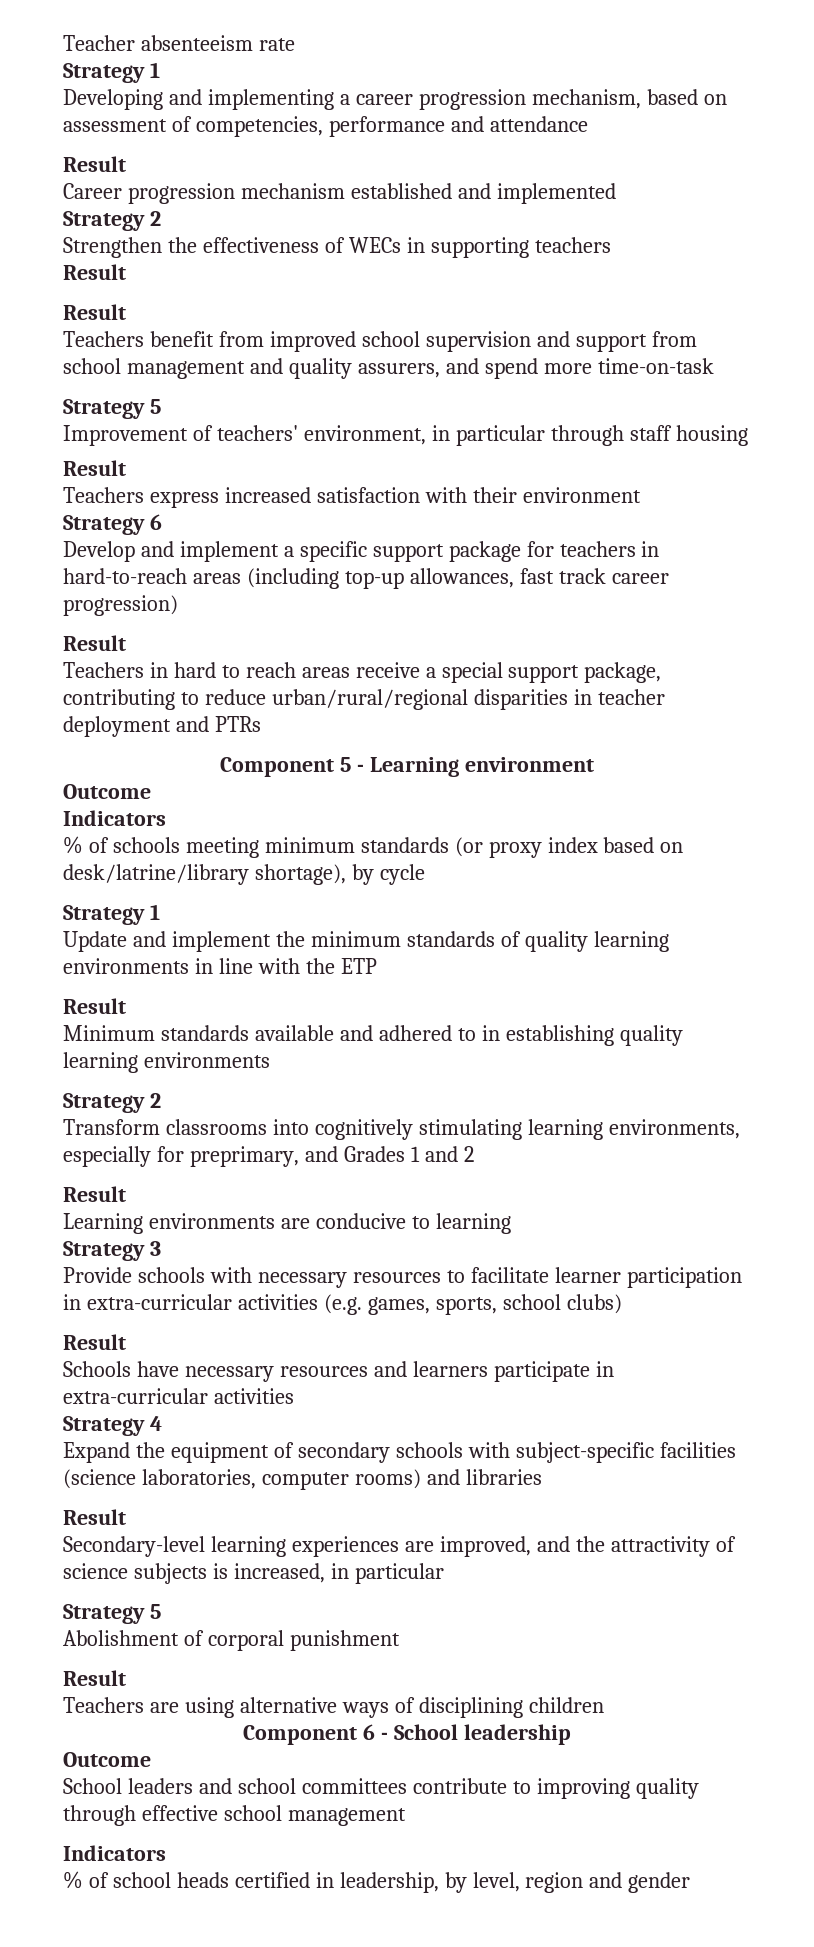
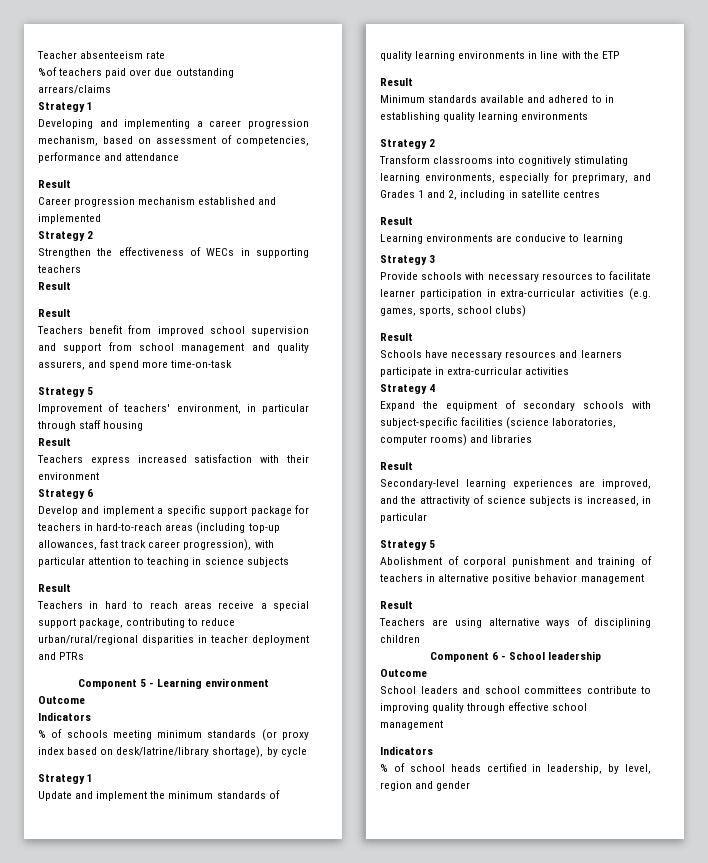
+ %of teachers paid over due outstanding arrears/claims
- Develop and implement a specific support package for teachers in hard-to-reach areas (including top-up allowances, fast track career progression)
+ Develop and implement a specific support package for teachers in hard-to-reach areas (including top-up allowances, fast track career progression), with particular attention to teaching in science subjects
- Transform classrooms into cognitively stimulating learning environments, especially for preprimary, and Grades 1 and 2
+ Transform classrooms into cognitively stimulating learning environments, especially for preprimary, and Grades 1 and 2, including in satellite centres
- Abolishment of corporal punishment
+ Abolishment of corporal punishment and training of teachers in alternative positive behavior management

